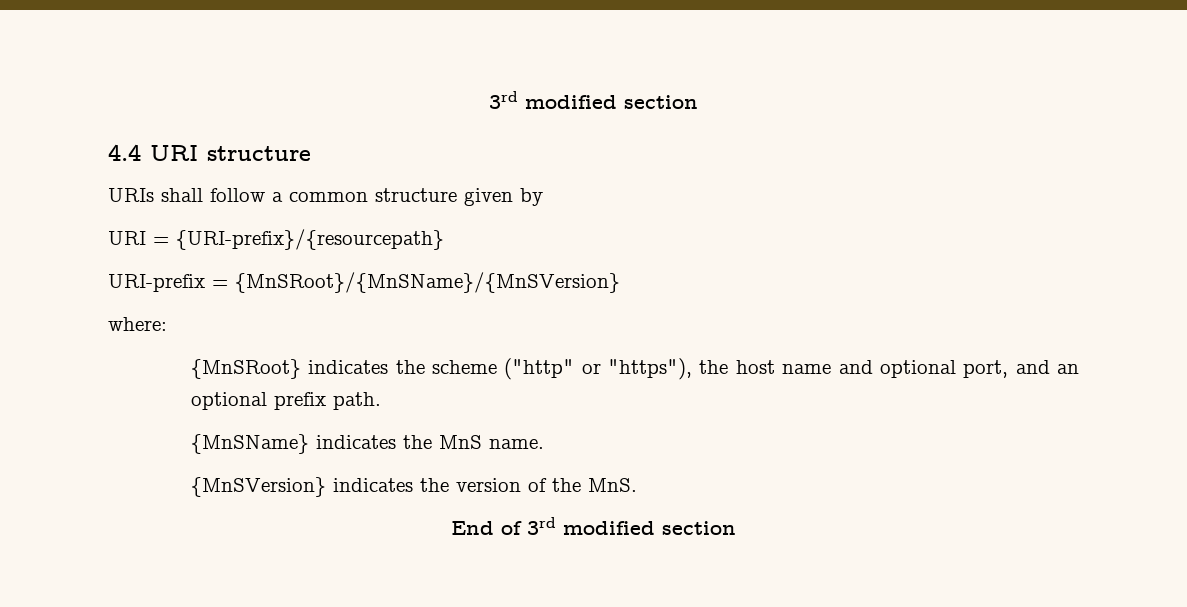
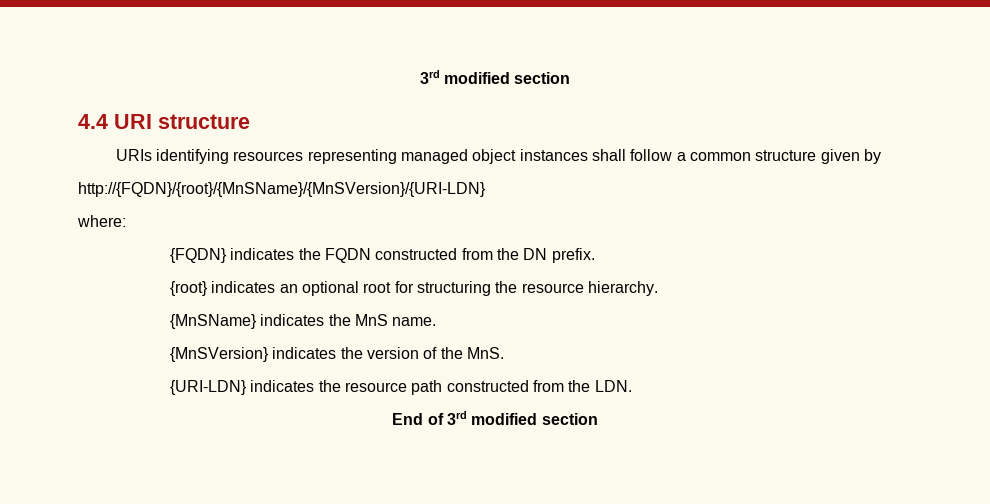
- URIs shall follow a common structure given by
+ URIs identifying resources representing managed object instances shall follow a common structure given by
- URI = {URI-prefix}/{resourcepath}
- URI-prefix = {MnSRoot}/{MnSName}/{MnSVersion}
+ http://{FQDN}/{root}/{MnSName}/{MnSVersion}/{URI-LDN}
- {MnSRoot} indicates the scheme ("http" or "https"), the host name and optional port, and an optional prefix path.
+ {FQDN} indicates the FQDN constructed from the DN prefix.
+ {root} indicates an optional root for structuring the resource hierarchy.
+ {URI-LDN} indicates the resource path constructed from the LDN.

